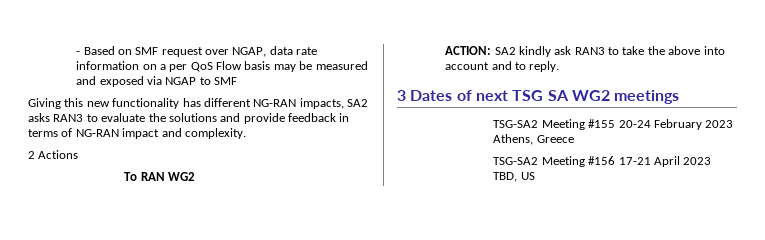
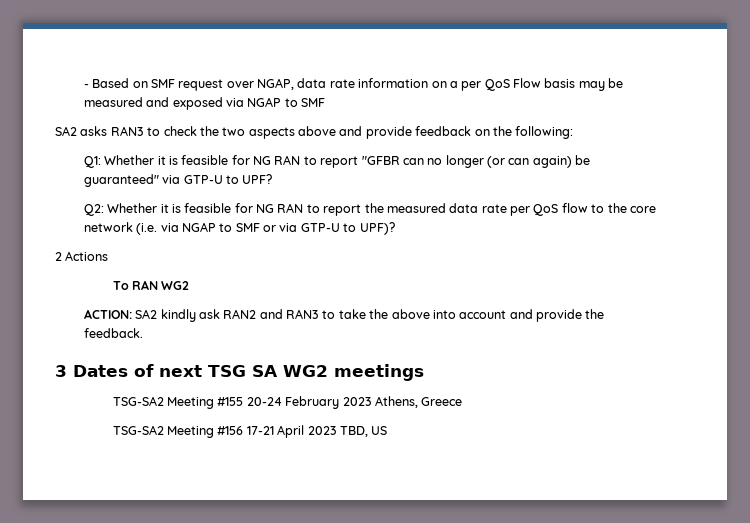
- Giving this new functionality has different NG-RAN impacts, SA2 asks RAN3 to evaluate the solutions and provide feedback in terms of NG-RAN impact and complexity.
+ SA2 asks RAN3 to check the two aspects above and provide feedback on the following:
+ Q1: Whether it is feasible for NG RAN to report "GFBR can no longer (or can again) be guaranteed" via GTP-U to UPF?
+ Q2: Whether it is feasible for NG RAN to report the measured data rate per QoS flow to the core network (i.e. via NGAP to SMF or via GTP-U to UPF)?
- ACTION: SA2 kindly ask RAN3 to take the above into account and to reply.
+ ACTION: SA2 kindly ask RAN2 and RAN3 to take the above into account and provide the feedback.

